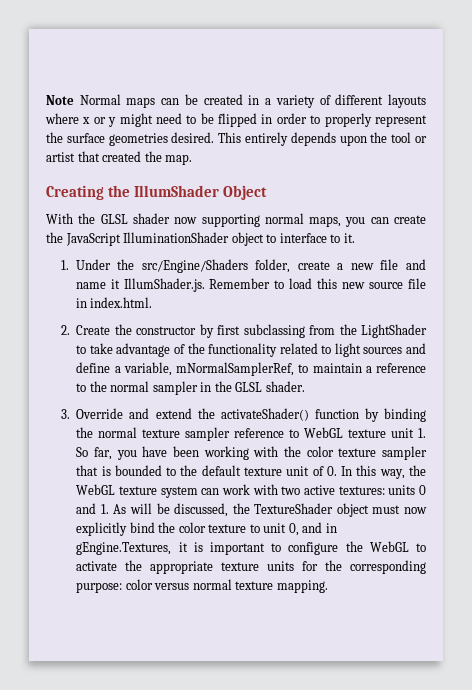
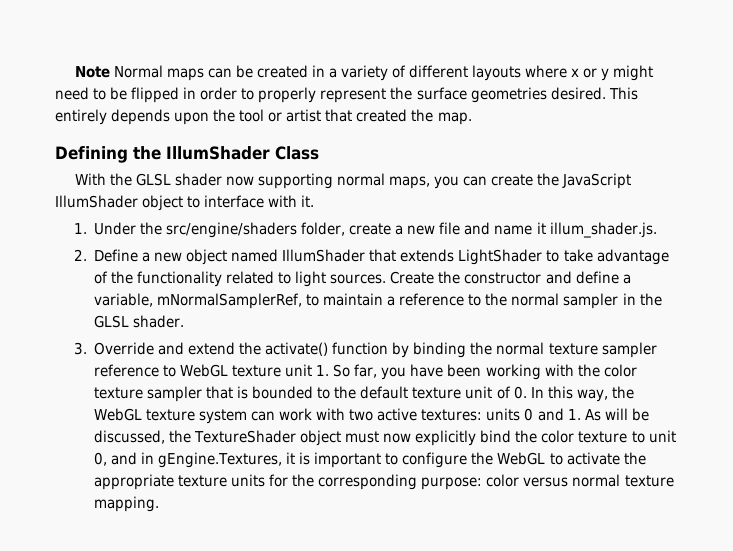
- Creating the IllumShader Object
+ Defining the IllumShader Class
- With the GLSL shader now supporting normal maps, you can create the JavaScript IlluminationShader object to interface to it.
+ With the GLSL shader now supporting normal maps, you can create the JavaScript IllumShader object to interface with it.
- 1. Under the src/Engine/Shaders folder, create a new file and name it IllumShader.js. Remember to load this new source file in index.html.
- 2. Create the constructor by first subclassing from the LightShader to take advantage of the functionality related to light sources and define a variable, mNormalSamplerRef, to maintain a reference to the normal sampler in the GLSL shader.
+ 1. Under the src/engine/shaders folder, create a new file and name it illum_shader.js.
+ 2. Define a new object named IllumShader that extends LightShader to take advantage of the functionality related to light sources. Create the constructor and define a variable, mNormalSamplerRef, to maintain a reference to the normal sampler in the GLSL shader.
- 3. Override and extend the activateShader() function by binding the normal texture sampler reference to WebGL texture unit 1. So far, you have been working with the color texture sampler that is bounded to the default texture unit of 0. In this way, the WebGL texture system can work with two active textures:
+ 3. Override and extend the activate() function by binding the normal texture sampler reference to WebGL texture unit 1. So far, you have been working with the color texture sampler that is bounded to the default texture unit of 0. In this way, the WebGL texture system can work with two active textures:

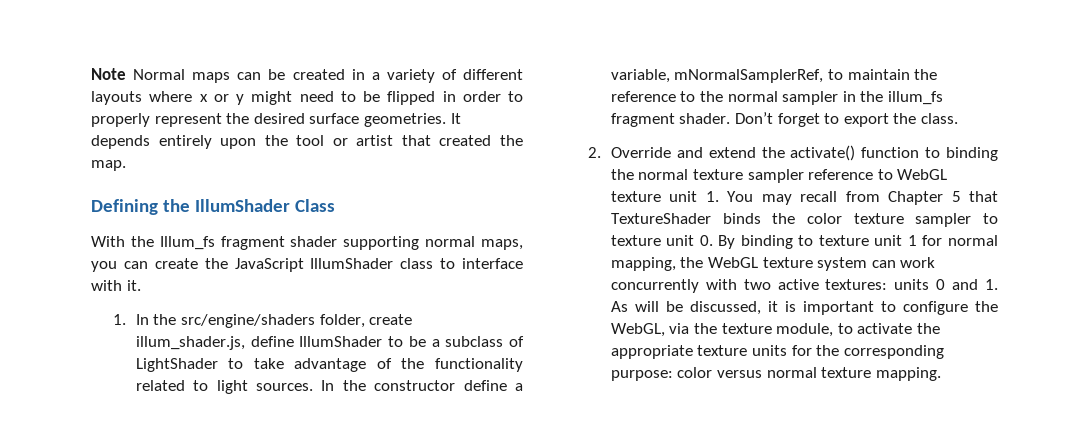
- Note Normal maps can be created in a variety of different layouts where x or y might need to be flipped in order to properly represent the surface geometries desired. This entirely depends upon the tool or artist that created the map.
+ Note Normal maps can be created in a variety of different layouts where x or y might need to be flipped in order to properly represent the desired surface geometries. It depends entirely upon the tool or artist that created the map.
- With the GLSL shader now supporting normal maps, you can create the JavaScript IllumShader object to interface with it.
+ With the Illum_fs fragment shader supporting normal maps, you can create the JavaScript IllumShader class to interface with it.
- 1. Under the src/engine/shaders folder, create a new file and name it illum_shader.js.
- 2. Define a new object named IllumShader that extends LightShader to take advantage of the functionality related to light sources.
+ 1. In the src/engine/shaders folder, create illum_shader.js, define IllumShader to be a subclass of LightShader to take advantage of the functionality related to light sources.
- Create the constructor and define a variable, mNormalSamplerRef, to maintain a reference to the normal sampler in the GLSL shader.
- 3. Override and extend the activate() function by binding the normal texture sampler reference to WebGL texture unit 1. So far, you have been working with the color texture sampler that is bounded to the default texture unit of 0. In this way, the WebGL texture system can work with two active textures:
+ In the constructor define a variable, mNormalSamplerRef, to maintain the reference to the normal sampler in the illum_fs fragment shader. Don’t forget to export the class.
+ 2. Override and extend the activate() function to binding the normal texture sampler reference to WebGL texture unit 1. You may recall from Chapter 5 that TextureShader binds the color texture sampler to texture unit 0. By binding to texture unit 1 for normal mapping, the WebGL texture system can work concurrently with two active textures:
- units 0 and 1. As will be discussed, the TextureShader object must now explicitly bind the color texture to unit 0, and in gEngine.Textures, it is important to configure the WebGL to activate the appropriate texture units for the corresponding purpose:
+ units 0 and 1. As will be discussed, it is important to configure the WebGL, via the texture module, to activate the appropriate texture units for the corresponding purpose:

